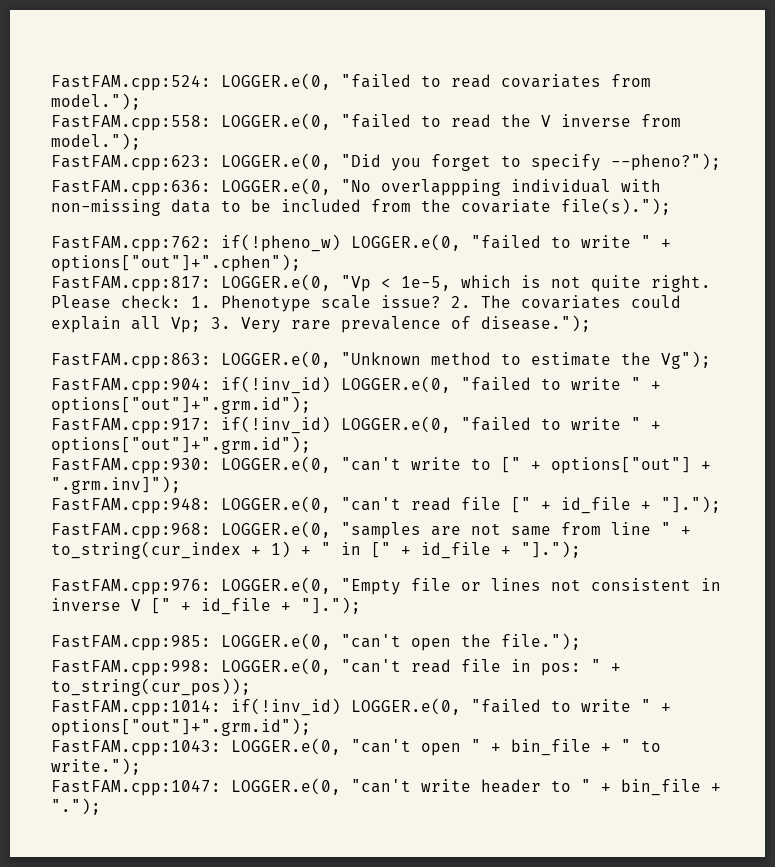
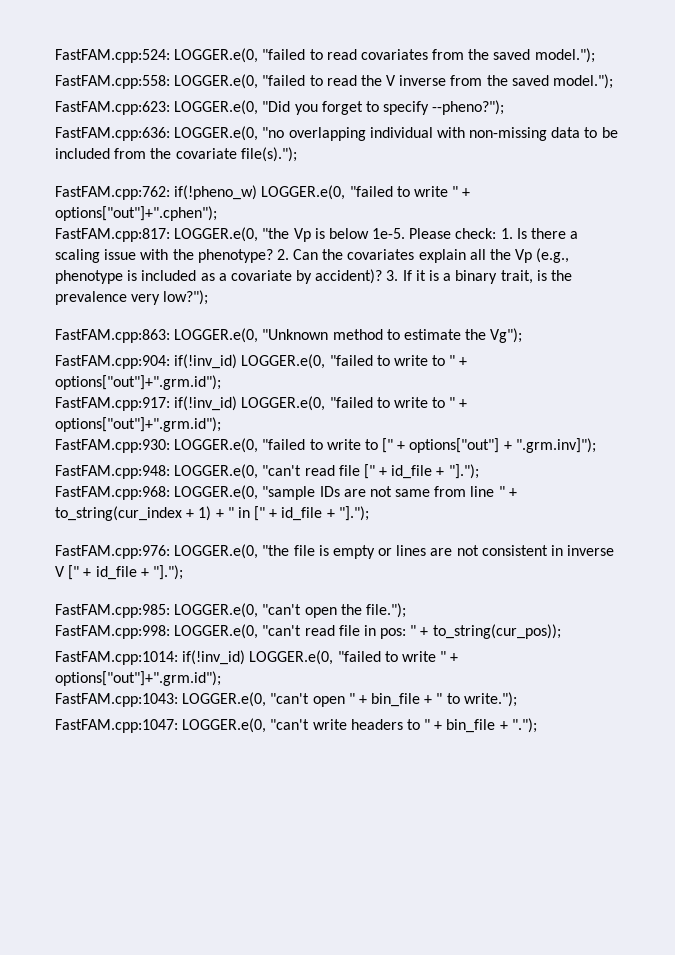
- FastFAM.cpp:524: LOGGER.e(0, "failed to read covariates from model.");
+ FastFAM.cpp:524: LOGGER.e(0, "failed to read covariates from the saved model.");
- FastFAM.cpp:558: LOGGER.e(0, "failed to read the V inverse from model.");
+ FastFAM.cpp:558: LOGGER.e(0, "failed to read the V inverse from the saved model.");
- FastFAM.cpp:636: LOGGER.e(0, "No overlappping individual with non-missing data to be included from the covariate file(s).");
+ FastFAM.cpp:636: LOGGER.e(0, "no overlapping individual with non-missing data to be included from the covariate file(s).");
- FastFAM.cpp:817: LOGGER.e(0, "Vp < 1e-5, which is not quite right. Please check: 1. Phenotype scale issue? 2. The covariates could explain all Vp; 3. Very rare prevalence of disease.");
+ FastFAM.cpp:817: LOGGER.e(0, "the Vp is below 1e-5. Please check: 1. Is there a scaling issue with the phenotype? 2. Can the covariates explain all the Vp (e.g., phenotype is included as a covariate by accident)? 3. If it is a binary trait, is the prevalence very low?");
- FastFAM.cpp:904: if(!inv_id) LOGGER.e(0, "failed to write " + options["out"]+".grm.id");
+ FastFAM.cpp:904: if(!inv_id) LOGGER.e(0, "failed to write to " + options["out"]+".grm.id");
- FastFAM.cpp:917: if(!inv_id) LOGGER.e(0, "failed to write " + options["out"]+".grm.id");
+ FastFAM.cpp:917: if(!inv_id) LOGGER.e(0, "failed to write to " + options["out"]+".grm.id");
- FastFAM.cpp:930: LOGGER.e(0, "can't write to [" + options["out"] + ".grm.inv]");
+ FastFAM.cpp:930: LOGGER.e(0, "failed to write to [" + options["out"] + ".grm.inv]");
- FastFAM.cpp:968: LOGGER.e(0, "samples are not same from line " + to_string(cur_index + 1) + " in [" + id_file + "].");
+ FastFAM.cpp:968: LOGGER.e(0, "sample IDs are not same from line " + to_string(cur_index + 1) + " in [" + id_file + "].");
- FastFAM.cpp:976: LOGGER.e(0, "Empty file or lines not consistent in inverse V [" + id_file + "].");
+ FastFAM.cpp:976: LOGGER.e(0, "the file is empty or lines are not consistent in inverse V [" + id_file + "].");
- FastFAM.cpp:1047: LOGGER.e(0, "can't write header to " + bin_file + ".");
+ FastFAM.cpp:1047: LOGGER.e(0, "can't write headers to " + bin_file + ".");

